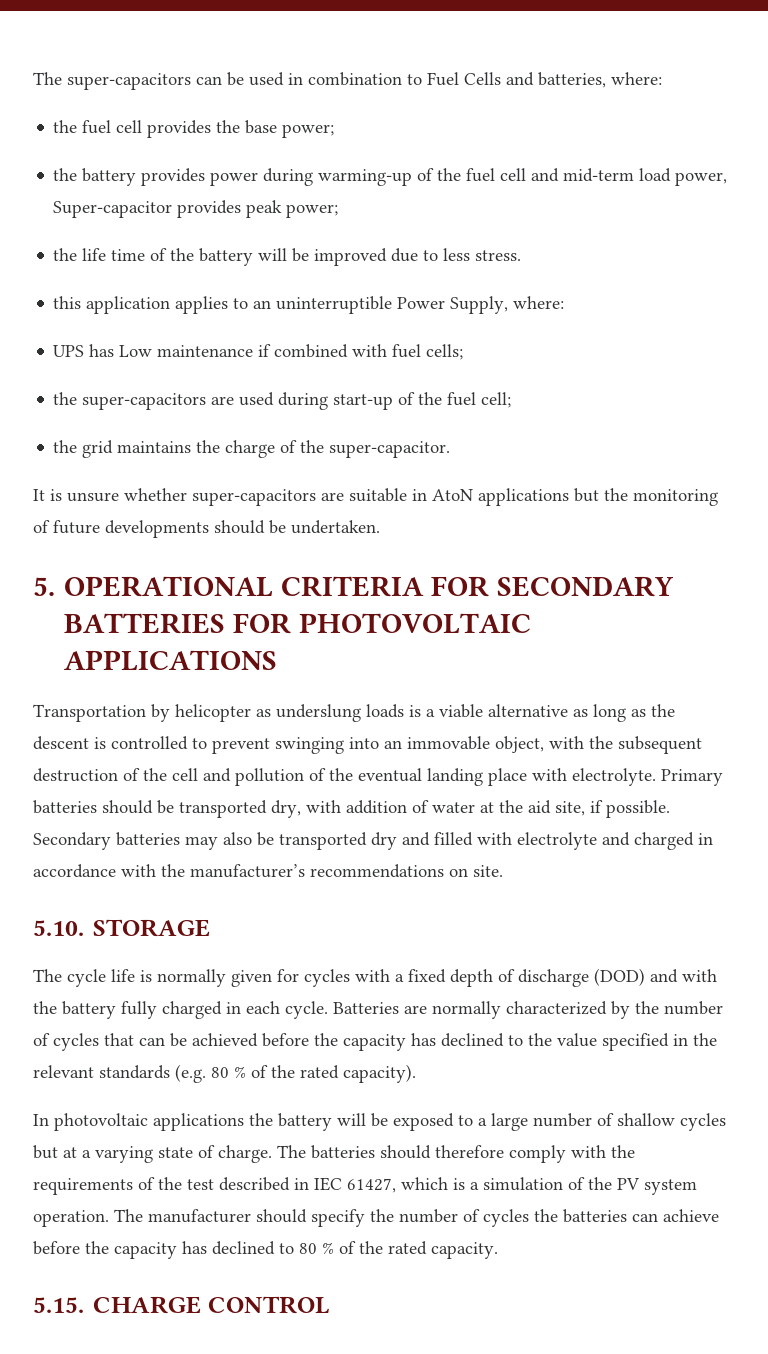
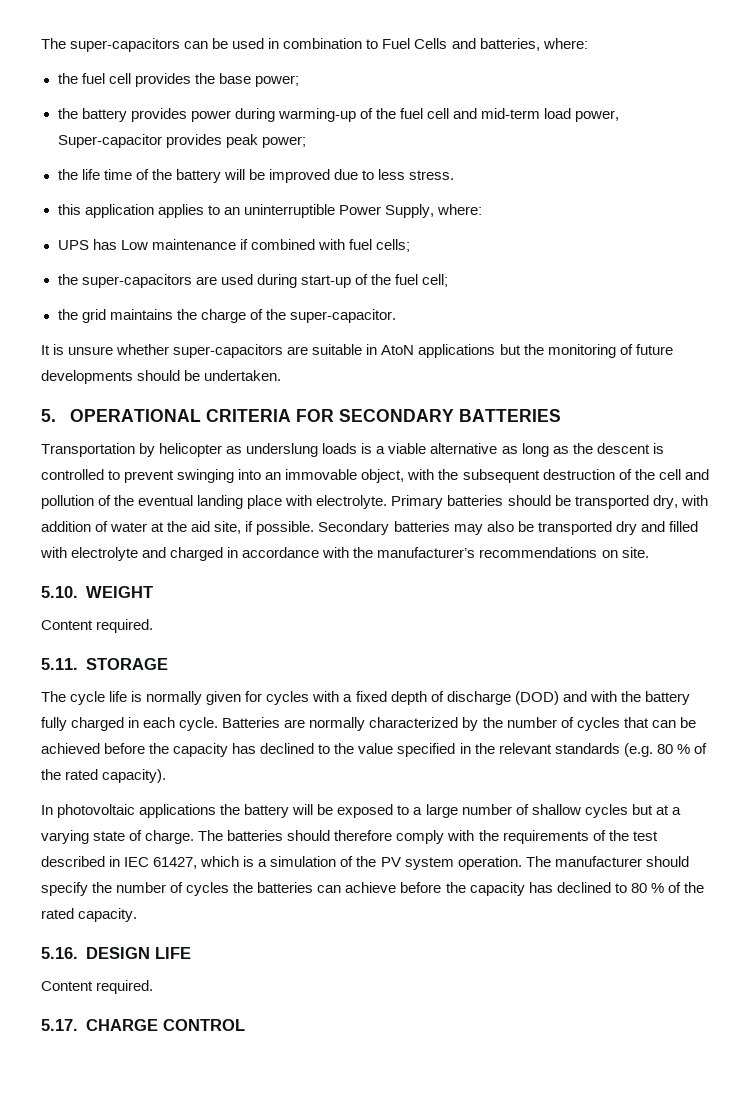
- 5. OPERATIONAL CRITERIA FOR SECONDARY BATTERIES FOR PHOTOVOLTAIC APPLICATIONS
+ 5. OPERATIONAL CRITERIA FOR SECONDARY BATTERIES
- 5.10. STORAGE
+ 5.10. WEIGHT
+ Content required.
+ 5.11. STORAGE
- 5.15. CHARGE CONTROL
+ 5.16. DESIGN LIFE
+ Content required.
+ 5.17. CHARGE CONTROL

